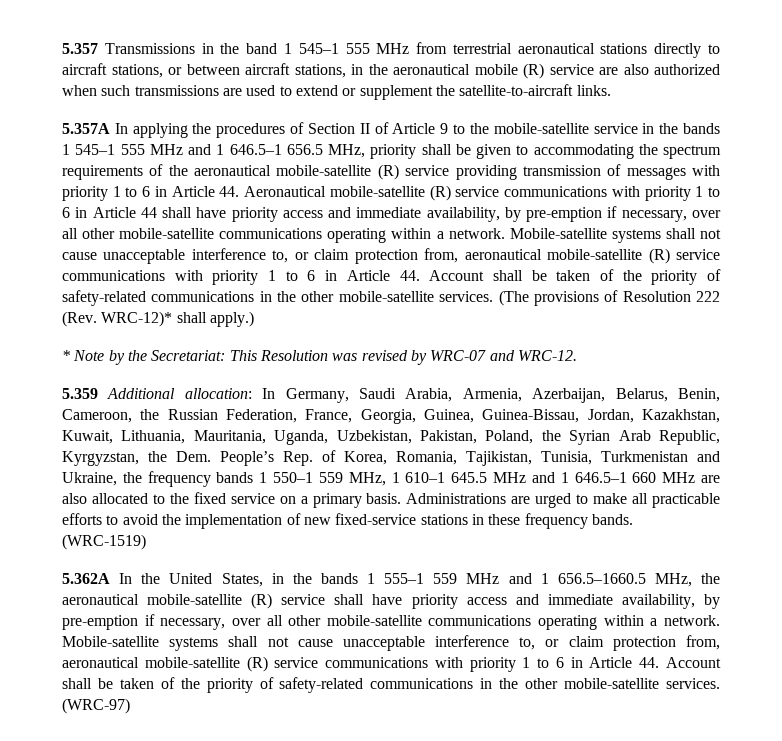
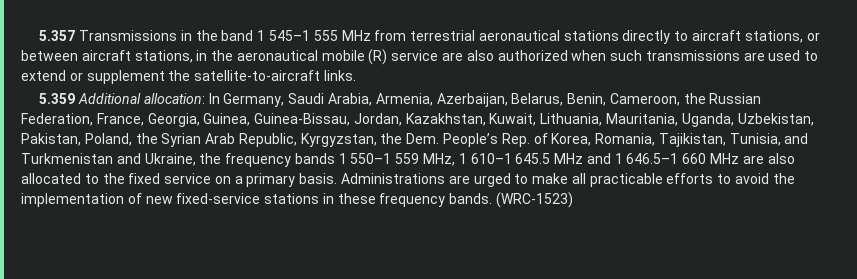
- 5.357A In applying the procedures of Section II of Article 9 to the mobile-satellite service in the bands 1 545–1 555 MHz and 1 646.5–1 656.5 MHz, priority shall be given to accommodating the spectrum requirements of the aeronautical mobile-satellite (R) service providing transmission of messages with priority 1 to 6 in Article 44. Aeronautical mobile-satellite (R) service communications with priority 1 to 6 in Article 44 shall have priority access and immediate availability, by pre-emption if necessary, over all other mobile-satellite communications operating within a network. Mobile-satellite systems shall not cause unacceptable interference to, or claim protection from, aeronautical mobile-satellite (R) service communications with priority 1 to 6 in Article 44. Account shall be taken of the priority of safety-related communications in the other mobile-satellite services. (The provisions of Resolution 222 (Rev. WRC-12)* shall apply.)
- * Note by the Secretariat: This Resolution was revised by WRC-07 and WRC-12.
- In Germany, Saudi Arabia, Armenia, Azerbaijan, Belarus, Benin, Cameroon, the Russian Federation, France, Georgia, Guinea, Guinea-Bissau, Jordan, Kazakhstan, Kuwait, Lithuania, Mauritania, Uganda, Uzbekistan, Pakistan, Poland, the Syrian Arab Republic, Kyrgyzstan, the Dem. People’s Rep. of Korea, Romania, Tajikistan, Tunisia, Turkmenistan and Ukraine, the frequency bands 1 550–1 559 MHz, 1 610–1 645.5 MHz and 1 646.5–1 660 MHz are also allocated to the fixed service on a primary basis.
+ In Germany, Saudi Arabia, Armenia, Azerbaijan, Belarus, Benin, Cameroon, the Russian Federation, France, Georgia, Guinea, Guinea-Bissau, Jordan, Kazakhstan, Kuwait, Lithuania, Mauritania, Uganda, Uzbekistan, Pakistan, Poland, the Syrian Arab Republic, Kyrgyzstan, the Dem. People’s Rep. of Korea, Romania, Tajikistan, Tunisia, and Turkmenistan and Ukraine, the frequency bands 1 550–1 559 MHz, 1 610–1 645.5 MHz and 1 646.5–1 660 MHz are also allocated to the fixed service on a primary basis.
- (WRC-1519)
- 5.362A In the United States, in the bands 1 555–1 559 MHz and 1 656.5–1660.5 MHz, the aeronautical mobile-satellite (R) service shall have priority access and immediate availability, by pre-emption if necessary, over all other mobile-satellite communications operating within a network. Mobile-satellite systems shall not cause unacceptable interference to, or claim protection from, aeronautical mobile-satellite (R) service communications with priority 1 to 6 in Article 44. Account shall be taken of the priority of safety-related communications in the other mobile-satellite services. (WRC-97)
+ (WRC-1523)

